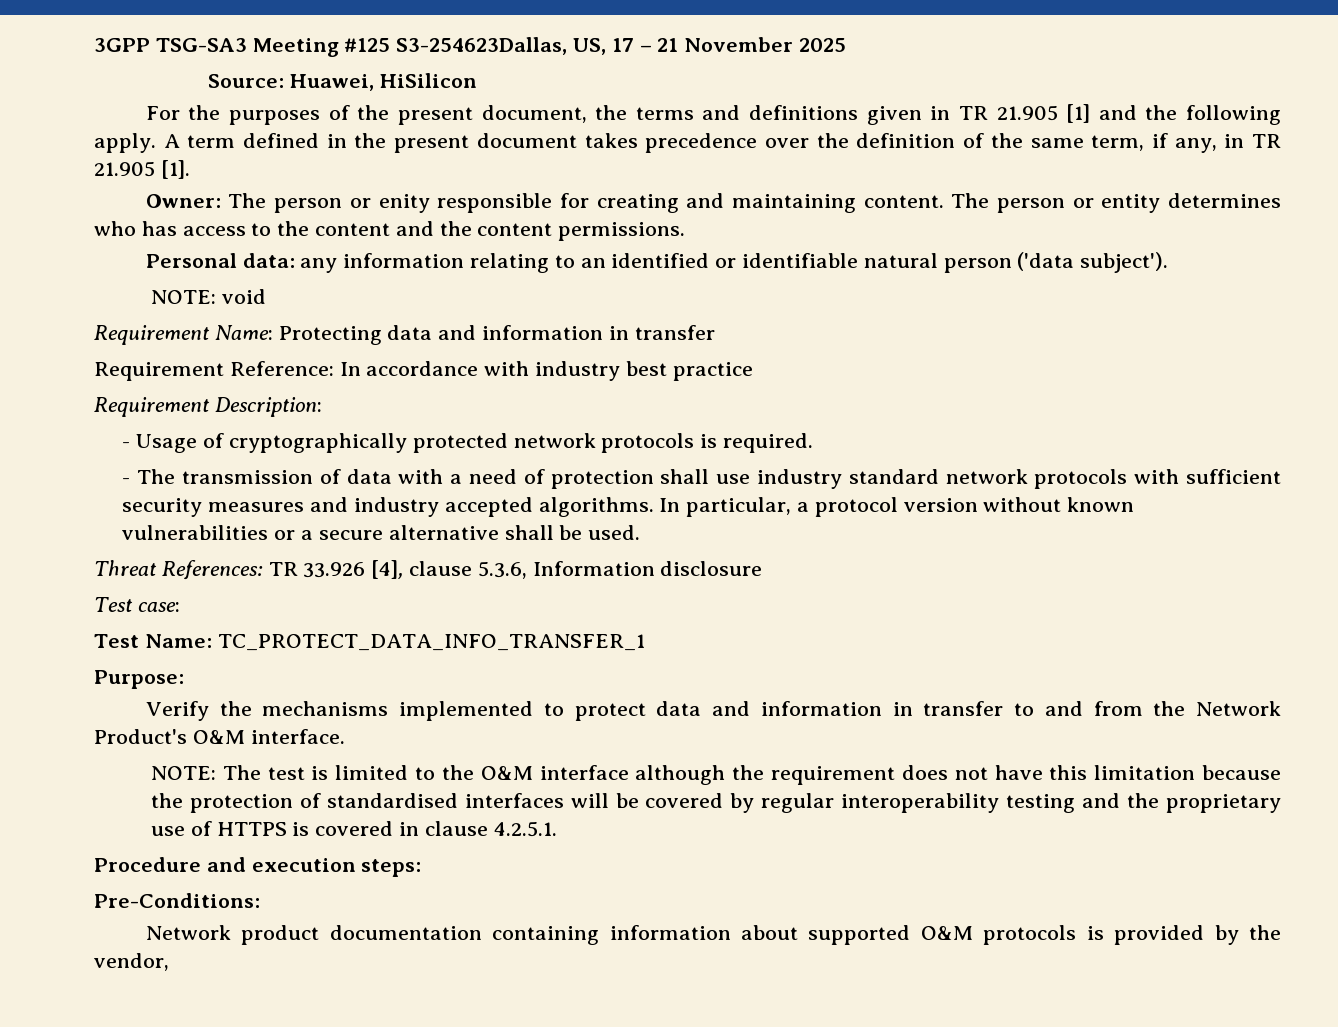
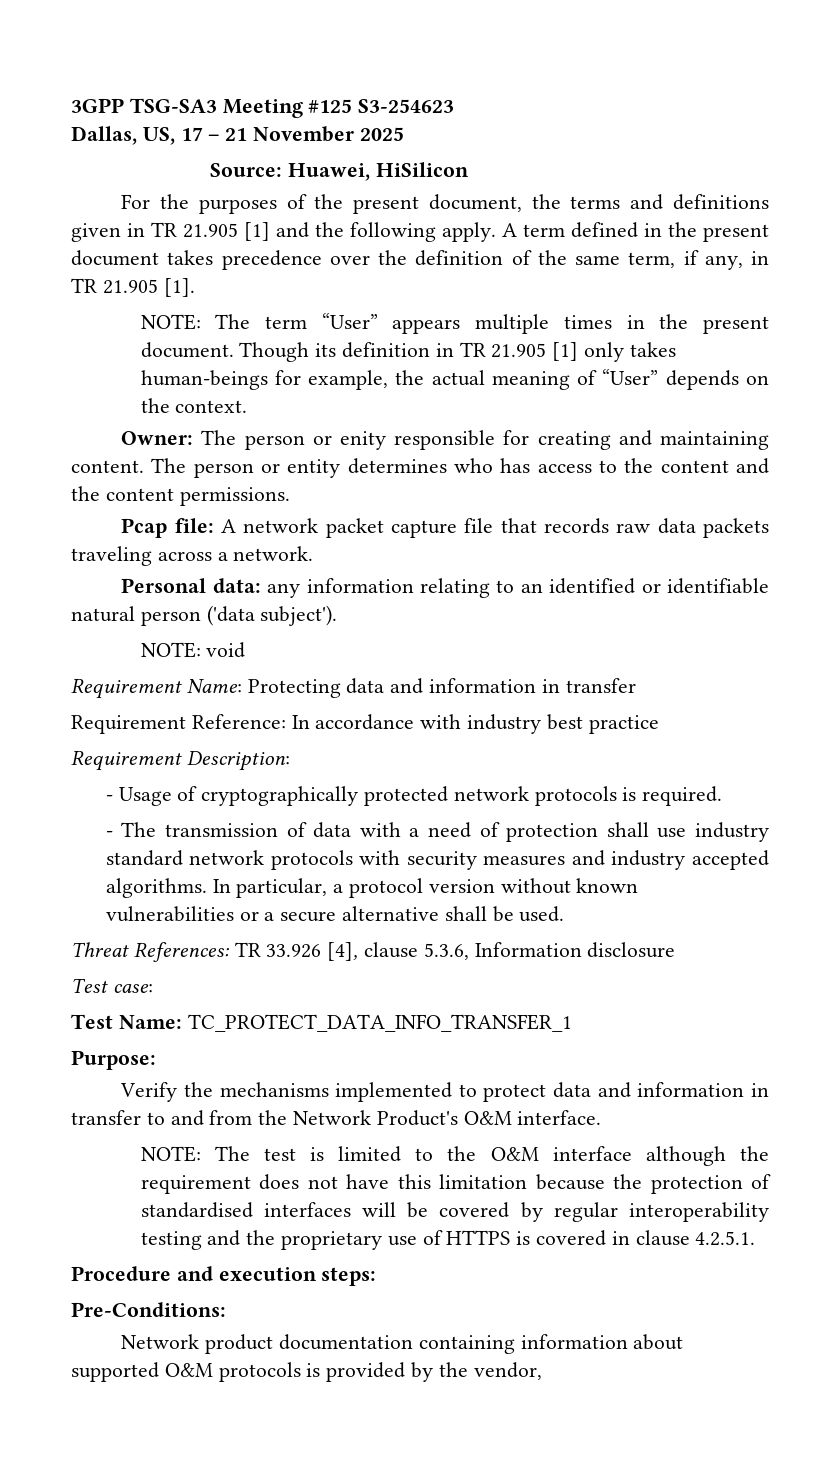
- 3GPP TSG-SA3 Meeting #125 S3-254623Dallas, US, 17 – 21 November 2025
+ 3GPP TSG-SA3 Meeting #125 S3-254623
+ Dallas, US, 17 – 21 November 2025
+ NOTE: The term “User” appears multiple times in the present document. Though its definition in TR 21.905 [1] only takes human-beings for example, the actual meaning of “User” depends on the context.
+ Pcap file: A network packet capture file that records raw data packets traveling across a network.
- - The transmission of data with a need of protection shall use industry standard network protocols with sufficient security measures and industry accepted algorithms.
+ - The transmission of data with a need of protection shall use industry standard network protocols with security measures and industry accepted algorithms.

